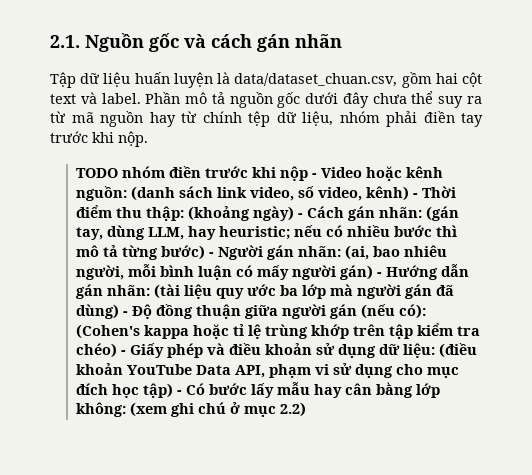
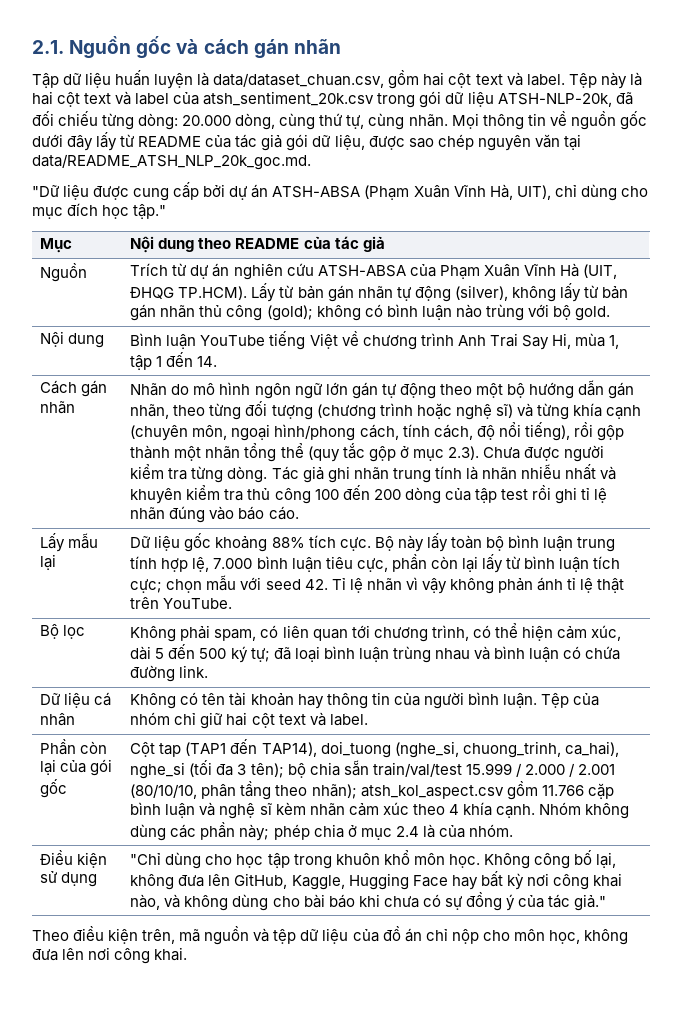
- Phần mô tả nguồn gốc dưới đây chưa thể suy ra từ mã nguồn hay từ chính tệp dữ liệu, nhóm phải điền tay trước khi nộp.
- TODO nhóm điền trước khi nộp - Video hoặc kênh nguồn: (danh sách link video, số video, kênh) - Thời điểm thu thập: (khoảng ngày) - Cách gán nhãn: (gán tay, dùng LLM, hay heuristic; nếu có nhiều bước thì mô tả từng bước) - Người gán nhãn: (ai, bao nhiêu người, mỗi bình luận có mấy người gán) - Hướng dẫn gán nhãn: (tài liệu quy ước ba lớp mà người gán đã dùng) - Độ đồng thuận giữa người gán (nếu có): (Cohen's kappa hoặc tỉ lệ trùng khớp trên tập kiểm tra chéo) - Giấy phép và điều khoản sử dụng dữ liệu: (điều khoản YouTube Data API, phạm vi sử dụng cho mục đích học tập) - Có bước lấy mẫu hay cân bằng lớp không: (xem ghi chú ở mục 2.2)
+ Tệp này là hai cột text và label của atsh_sentiment_20k.csv trong gói dữ liệu ATSH-NLP-20k, đã đối chiếu từng dòng: 20.000 dòng, cùng thứ tự, cùng nhãn. Mọi thông tin về nguồn gốc dưới đây lấy từ README của tác giả gói dữ liệu, được sao chép nguyên văn tại data/README_ATSH_NLP_20k_goc.md.
+ "Dữ liệu được cung cấp bởi dự án ATSH-ABSA (Phạm Xuân Vĩnh Hà, UIT), chỉ dùng cho mục đích học tập."
+ Mục | Nội dung theo README của tác giả
+ Nguồn | Trích từ dự án nghiên cứu ATSH-ABSA của Phạm Xuân Vĩnh Hà (UIT, ĐHQG TP.HCM). Lấy từ bản gán nhãn tự động (silver), không lấy từ bản gán nhãn thủ công (gold); không có bình luận nào trùng với bộ gold.
+ Nội dung | Bình luận YouTube tiếng Việt về chương trình Anh Trai Say Hi, mùa 1, tập 1 đến 14.
+ Cách gán nhãn | Nhãn do mô hình ngôn ngữ lớn gán tự động theo một bộ hướng dẫn gán nhãn, theo từng đối tượng (chương trình hoặc nghệ sĩ) và từng khía cạnh (chuyên môn, ngoại hình/phong cách, tính cách, độ nổi tiếng), rồi gộp thành một nhãn tổng thể (quy tắc gộp ở mục 2.3). Chưa được người kiểm tra từng dòng. Tác giả ghi nhãn trung tính là nhãn nhiễu nhất và khuyên kiểm tra thủ công 100 đến 200 dòng của tập test rồi ghi tỉ lệ nhãn đúng vào báo cáo.
+ Lấy mẫu lại | Dữ liệu gốc khoảng 88% tích cực. Bộ này lấy toàn bộ bình luận trung tính hợp lệ, 7.000 bình luận tiêu cực, phần còn lại lấy từ bình luận tích cực; chọn mẫu với seed 42. Tỉ lệ nhãn vì vậy không phản ánh tỉ lệ thật trên YouTube.
+ Bộ lọc | Không phải spam, có liên quan tới chương trình, có thể hiện cảm xúc, dài 5 đến 500 ký tự; đã loại bình luận trùng nhau và bình luận có chứa đường link.
+ Dữ liệu cá nhân | Không có tên tài khoản hay thông tin của người bình luận. Tệp của nhóm chỉ giữ hai cột text và label.
+ Phần còn lại của gói gốc | Cột tap (TAP1 đến TAP14), doi_tuong (nghe_si, chuong_trinh, ca_hai), nghe_si (tối đa 3 tên); bộ chia sẵn train/val/test 15.999 / 2.000 / 2.001 (80/10/10, phân tầng theo nhãn); atsh_kol_aspect.csv gồm 11.766 cặp bình luận và nghệ sĩ kèm nhãn cảm xúc theo 4 khía cạnh. Nhóm không dùng các phần này; phép chia ở mục 2.4 là của nhóm.
+ Điều kiện sử dụng | "Chỉ dùng cho học tập trong khuôn khổ môn học. Không công bố lại, không đưa lên GitHub, Kaggle, Hugging Face hay bất kỳ nơi công khai nào, và không dùng cho bài báo khi chưa có sự đồng ý của tác giả."
+ Theo điều kiện trên, mã nguồn và tệp dữ liệu của đồ án chỉ nộp cho môn học, không đưa lên nơi công khai.

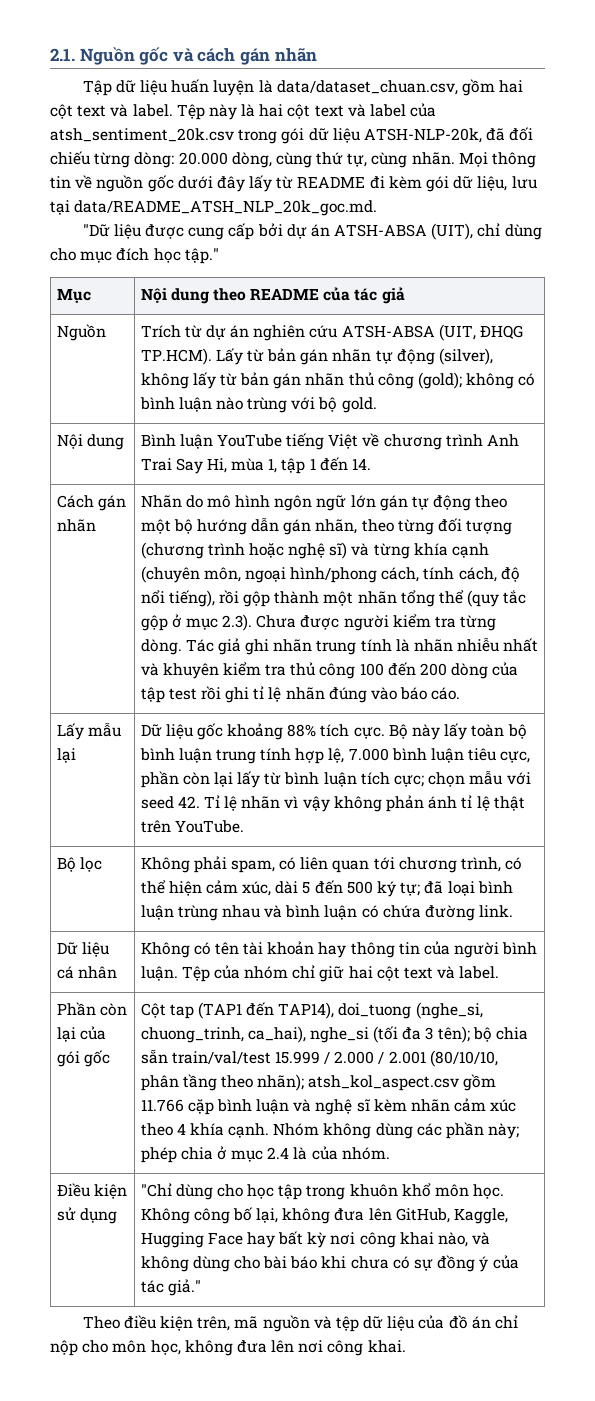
- Mọi thông tin về nguồn gốc dưới đây lấy từ README của tác giả gói dữ liệu, được sao chép nguyên văn tại data/README_ATSH_NLP_20k_goc.md.
+ Mọi thông tin về nguồn gốc dưới đây lấy từ README đi kèm gói dữ liệu, lưu tại data/README_ATSH_NLP_20k_goc.md.
- "Dữ liệu được cung cấp bởi dự án ATSH-ABSA (Phạm Xuân Vĩnh Hà, UIT), chỉ dùng cho mục đích học tập."
+ "Dữ liệu được cung cấp bởi dự án ATSH-ABSA (UIT), chỉ dùng cho mục đích học tập."
- Trích từ dự án nghiên cứu ATSH-ABSA của Phạm Xuân Vĩnh Hà (UIT, ĐHQG TP.HCM). Lấy từ bản gán nhãn tự động (silver), không lấy từ bản gán nhãn thủ công (gold); không có bình luận nào trùng với bộ gold.
+ Trích từ dự án nghiên cứu ATSH-ABSA (UIT, ĐHQG TP.HCM). Lấy từ bản gán nhãn tự động (silver), không lấy từ bản gán nhãn thủ công (gold); không có bình luận nào trùng với bộ gold.

